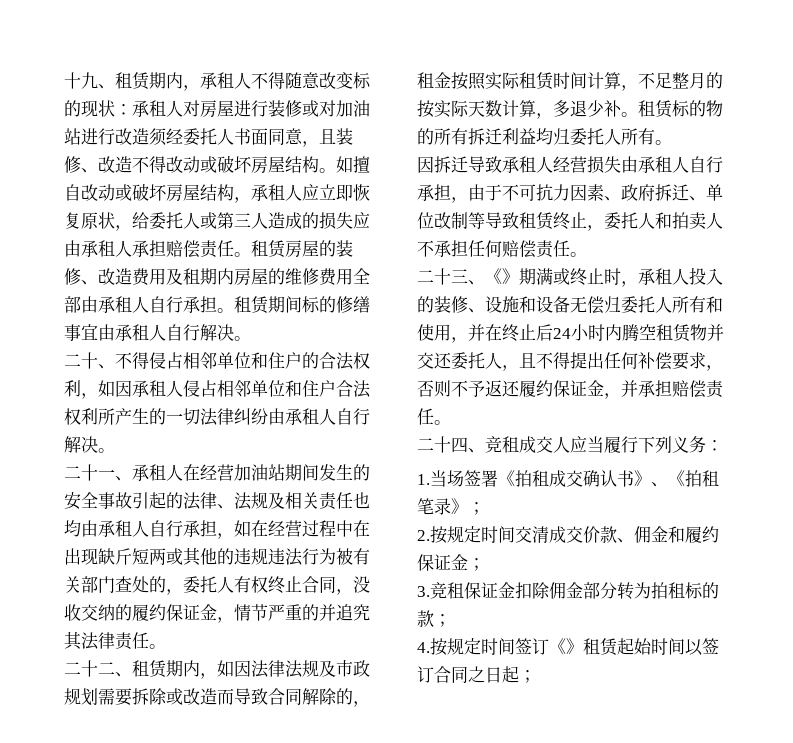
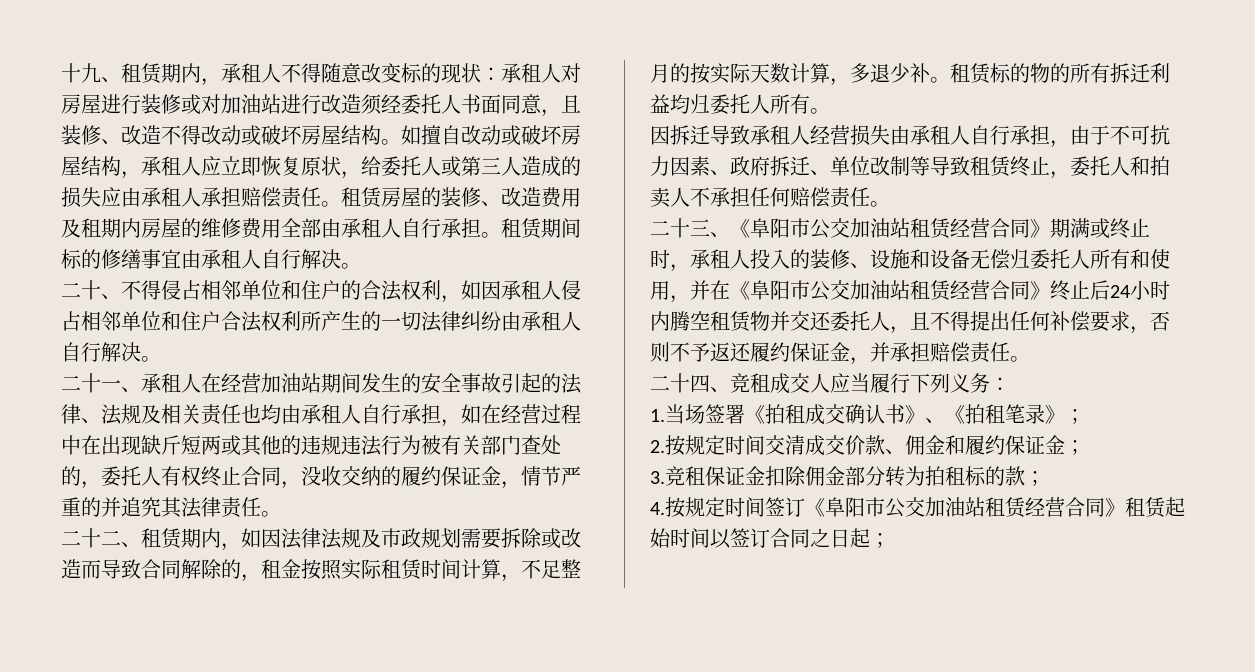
- 二十三、《》期满或终止时，承租人投入的装修、设施和设备无偿归委托人所有和使用，并在终止后24小时内腾空租赁物并交还委托人，且不得提出任何补偿要求，否则不予返还履约保证金，并承担赔偿责任。
+ 二十三、《阜阳市公交加油站租赁经营合同》期满或终止时，承租人投入的装修、设施和设备无偿归委托人所有和使用，并在《阜阳市公交加油站租赁经营合同》终止后24小时内腾空租赁物并交还委托人，且不得提出任何补偿要求，否则不予返还履约保证金，并承担赔偿责任。
- 4.按规定时间签订《》租赁起始时间以签订合同之日起；
+ 4.按规定时间签订《阜阳市公交加油站租赁经营合同》租赁起始时间以签订合同之日起；

